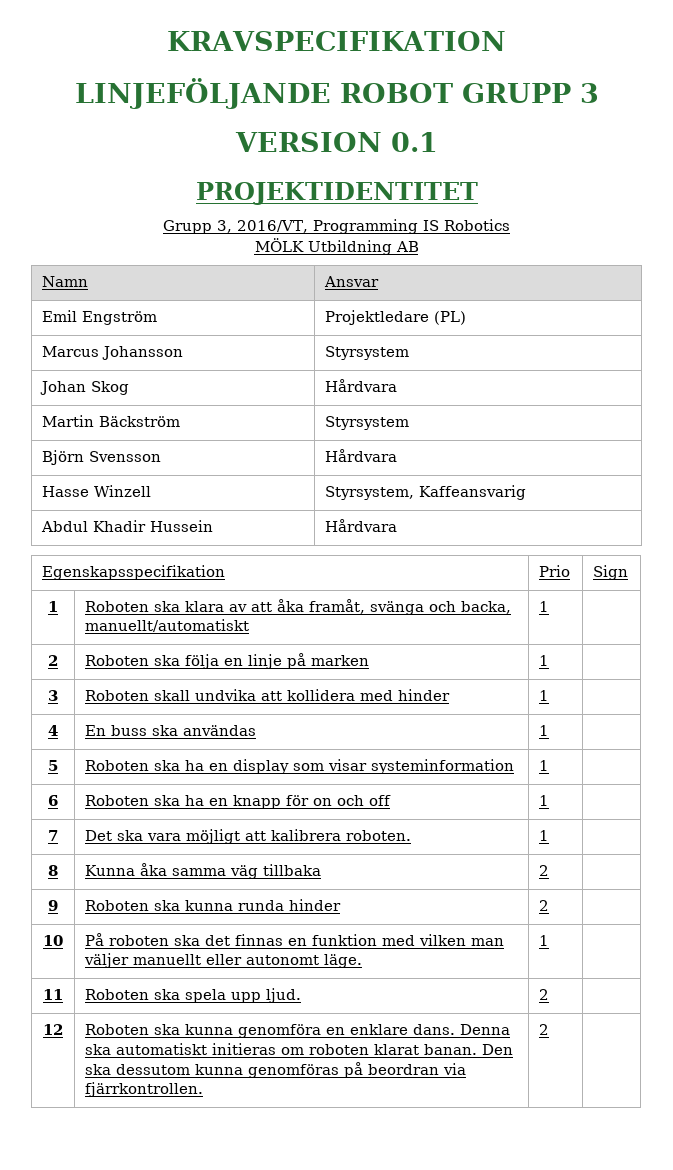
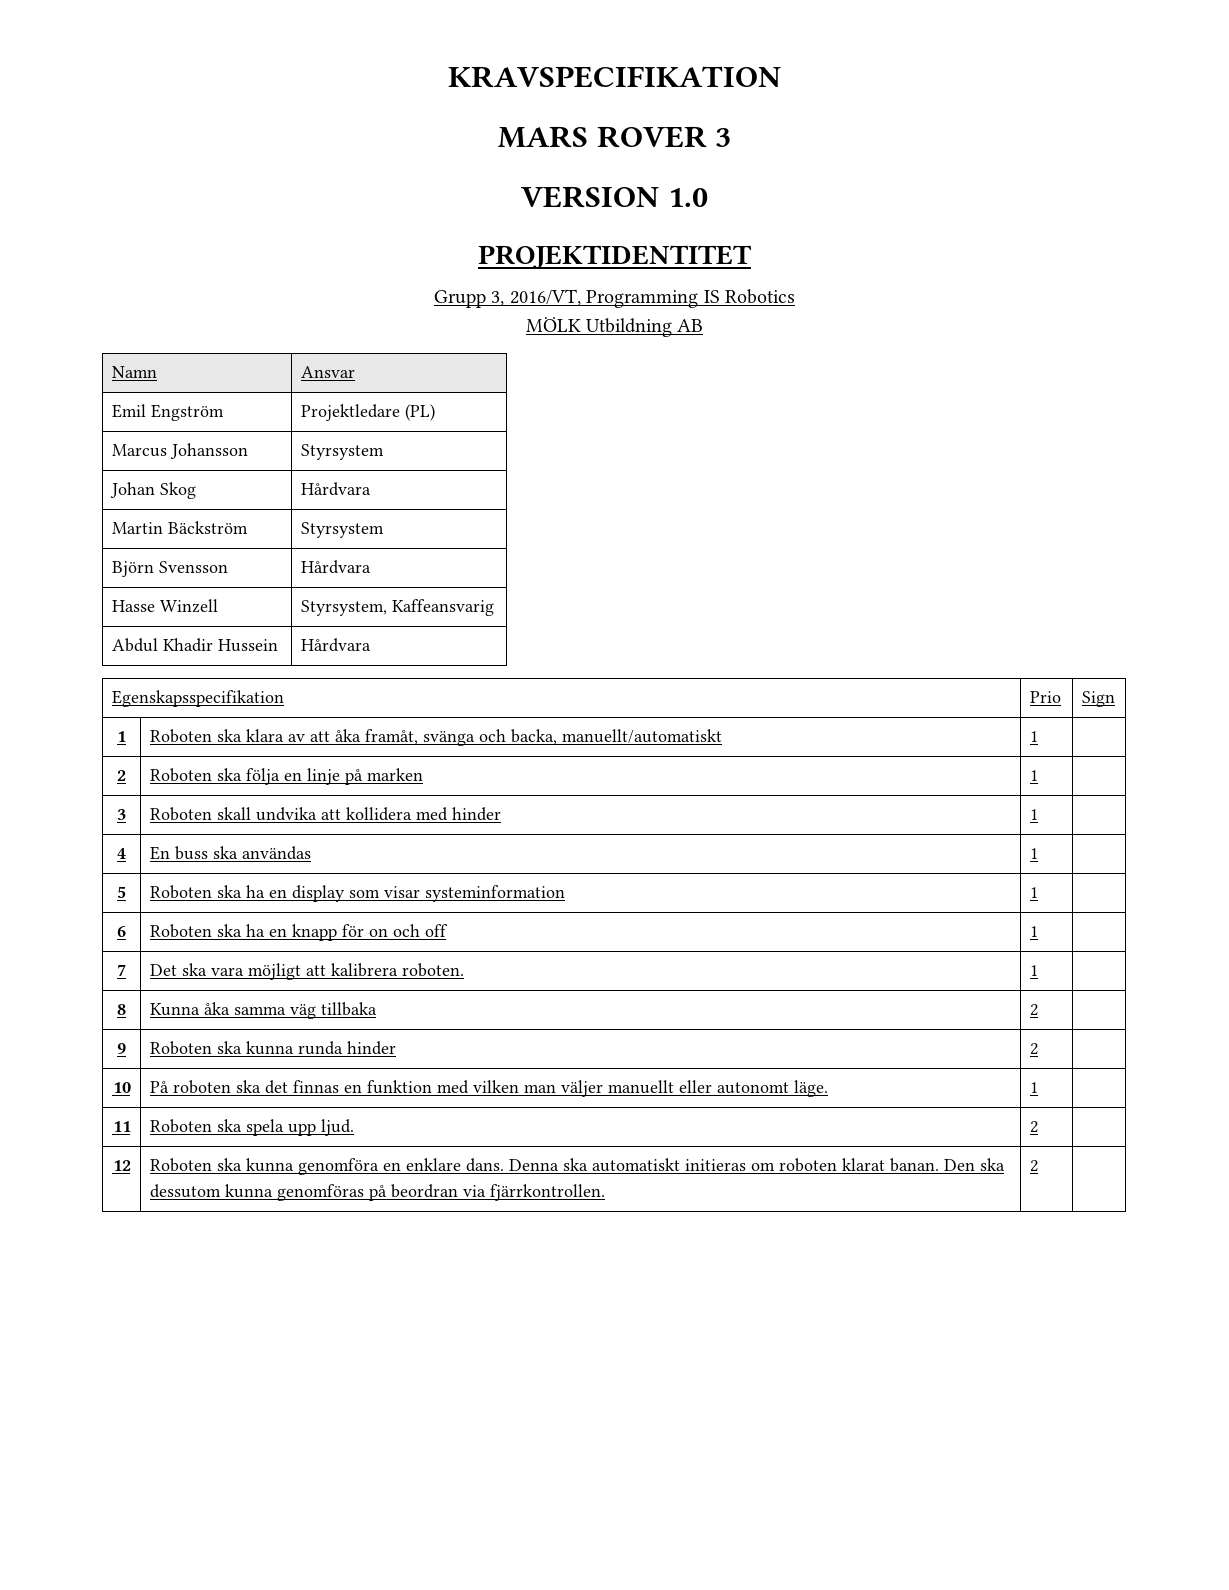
- LINJEFÖLJANDE ROBOT GRUPP 3
+ MARS ROVER 3
- VERSION 0.1
+ VERSION 1.0

